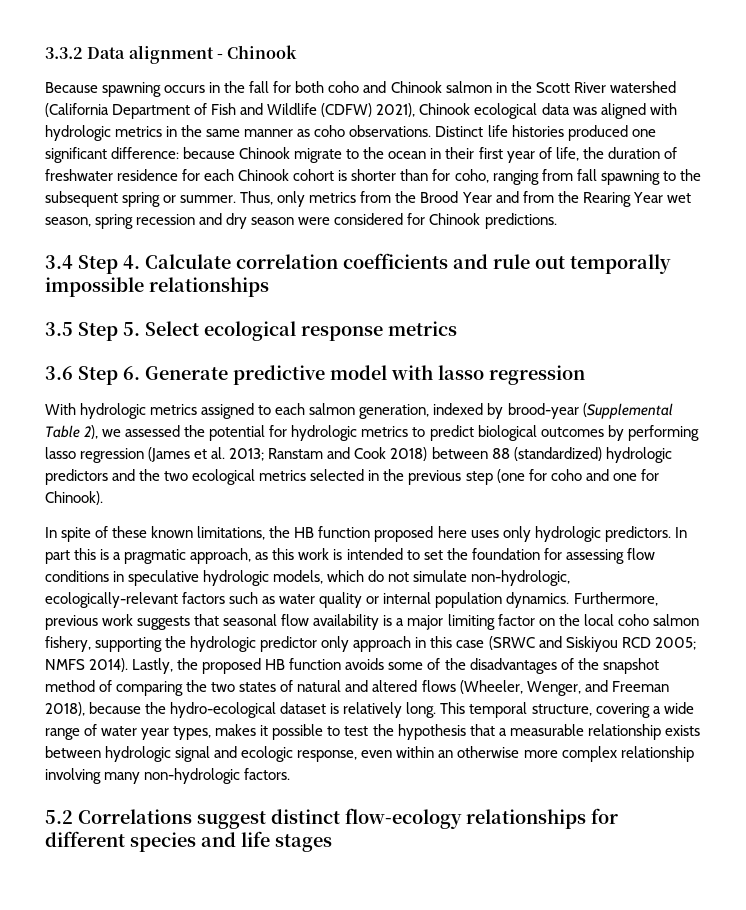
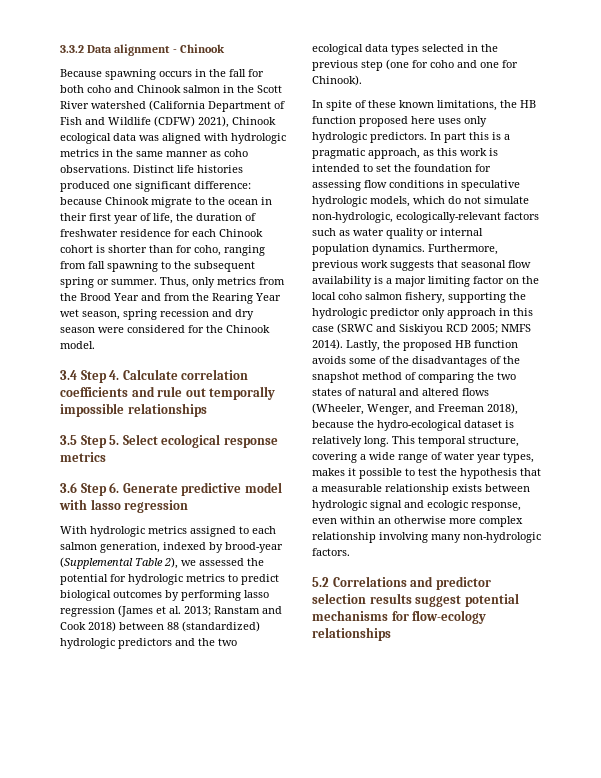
- Thus, only metrics from the Brood Year and from the Rearing Year wet season, spring recession and dry season were considered for Chinook predictions.
+ Thus, only metrics from the Brood Year and from the Rearing Year wet season, spring recession and dry season were considered for the Chinook model.
- With hydrologic metrics assigned to each salmon generation, indexed by brood-year (Supplemental Table 2), we assessed the potential for hydrologic metrics to predict biological outcomes by performing lasso regression (James et al. 2013; Ranstam and Cook 2018) between 88 (standardized) hydrologic predictors and the two ecological metrics selected in the previous step (one for coho and one for Chinook).
+ With hydrologic metrics assigned to each salmon generation, indexed by brood-year (Supplemental Table 2), we assessed the potential for hydrologic metrics to predict biological outcomes by performing lasso regression (James et al. 2013; Ranstam and Cook 2018) between 88 (standardized) hydrologic predictors and the two ecological data types selected in the previous step (one for coho and one for Chinook).
- 5.2 Correlations suggest distinct flow-ecology relationships for different species and life stages
+ 5.2 Correlations and predictor selection results suggest potential mechanisms for flow-ecology relationships

